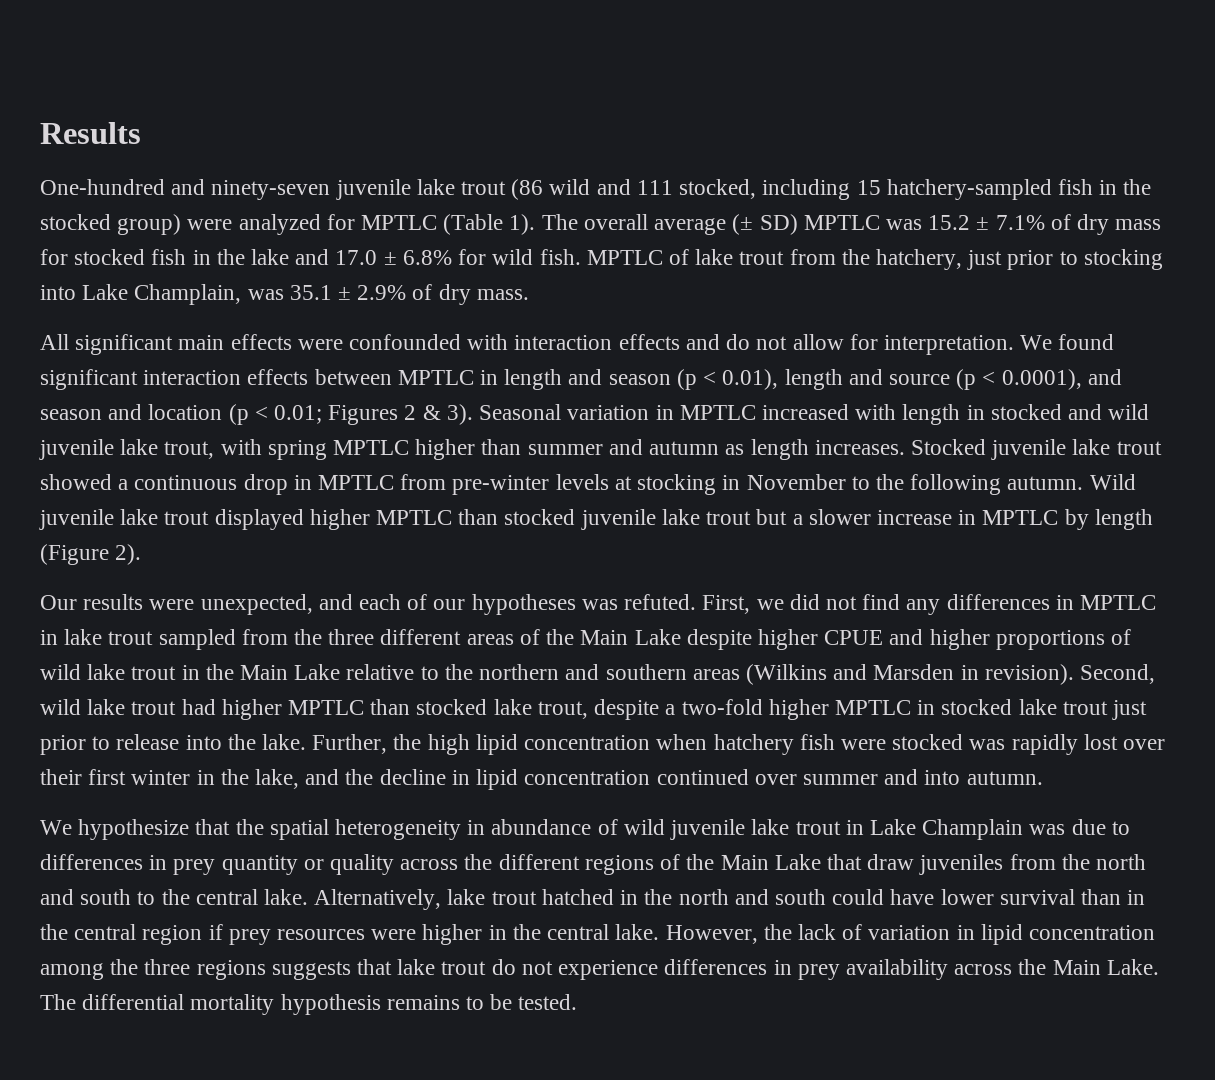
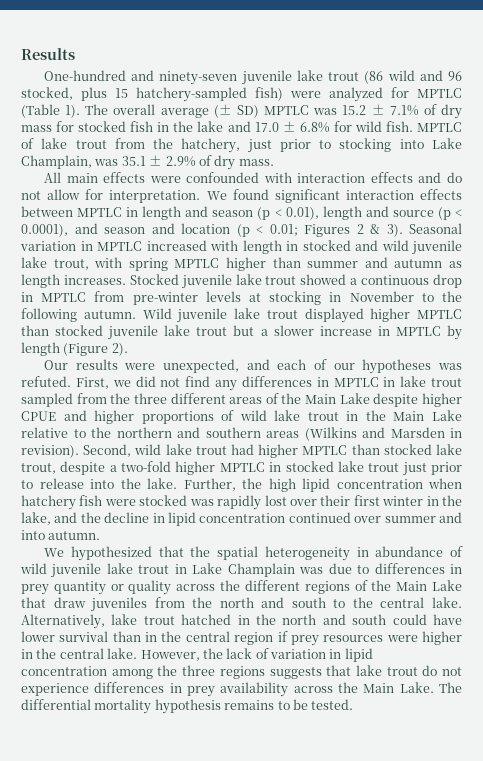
- One-hundred and ninety-seven juvenile lake trout (86 wild and 111 stocked, including 15 hatchery-sampled fish in the stocked group) were analyzed for MPTLC (Table 1).
+ One-hundred and ninety-seven juvenile lake trout (86 wild and 96 stocked, plus 15 hatchery-sampled fish) were analyzed for MPTLC (Table 1).
- All significant main effects were confounded with interaction effects and do not allow for interpretation.
+ All main effects were confounded with interaction effects and do not allow for interpretation.
- We hypothesize that the spatial heterogeneity in abundance of wild juvenile lake trout in Lake Champlain was due to differences in prey quantity or quality across the different regions of the Main Lake that draw juveniles from the north and south to the central lake.
+ We hypothesized that the spatial heterogeneity in abundance of wild juvenile lake trout in Lake Champlain was due to differences in prey quantity or quality across the different regions of the Main Lake that draw juveniles from the north and south to the central lake.

